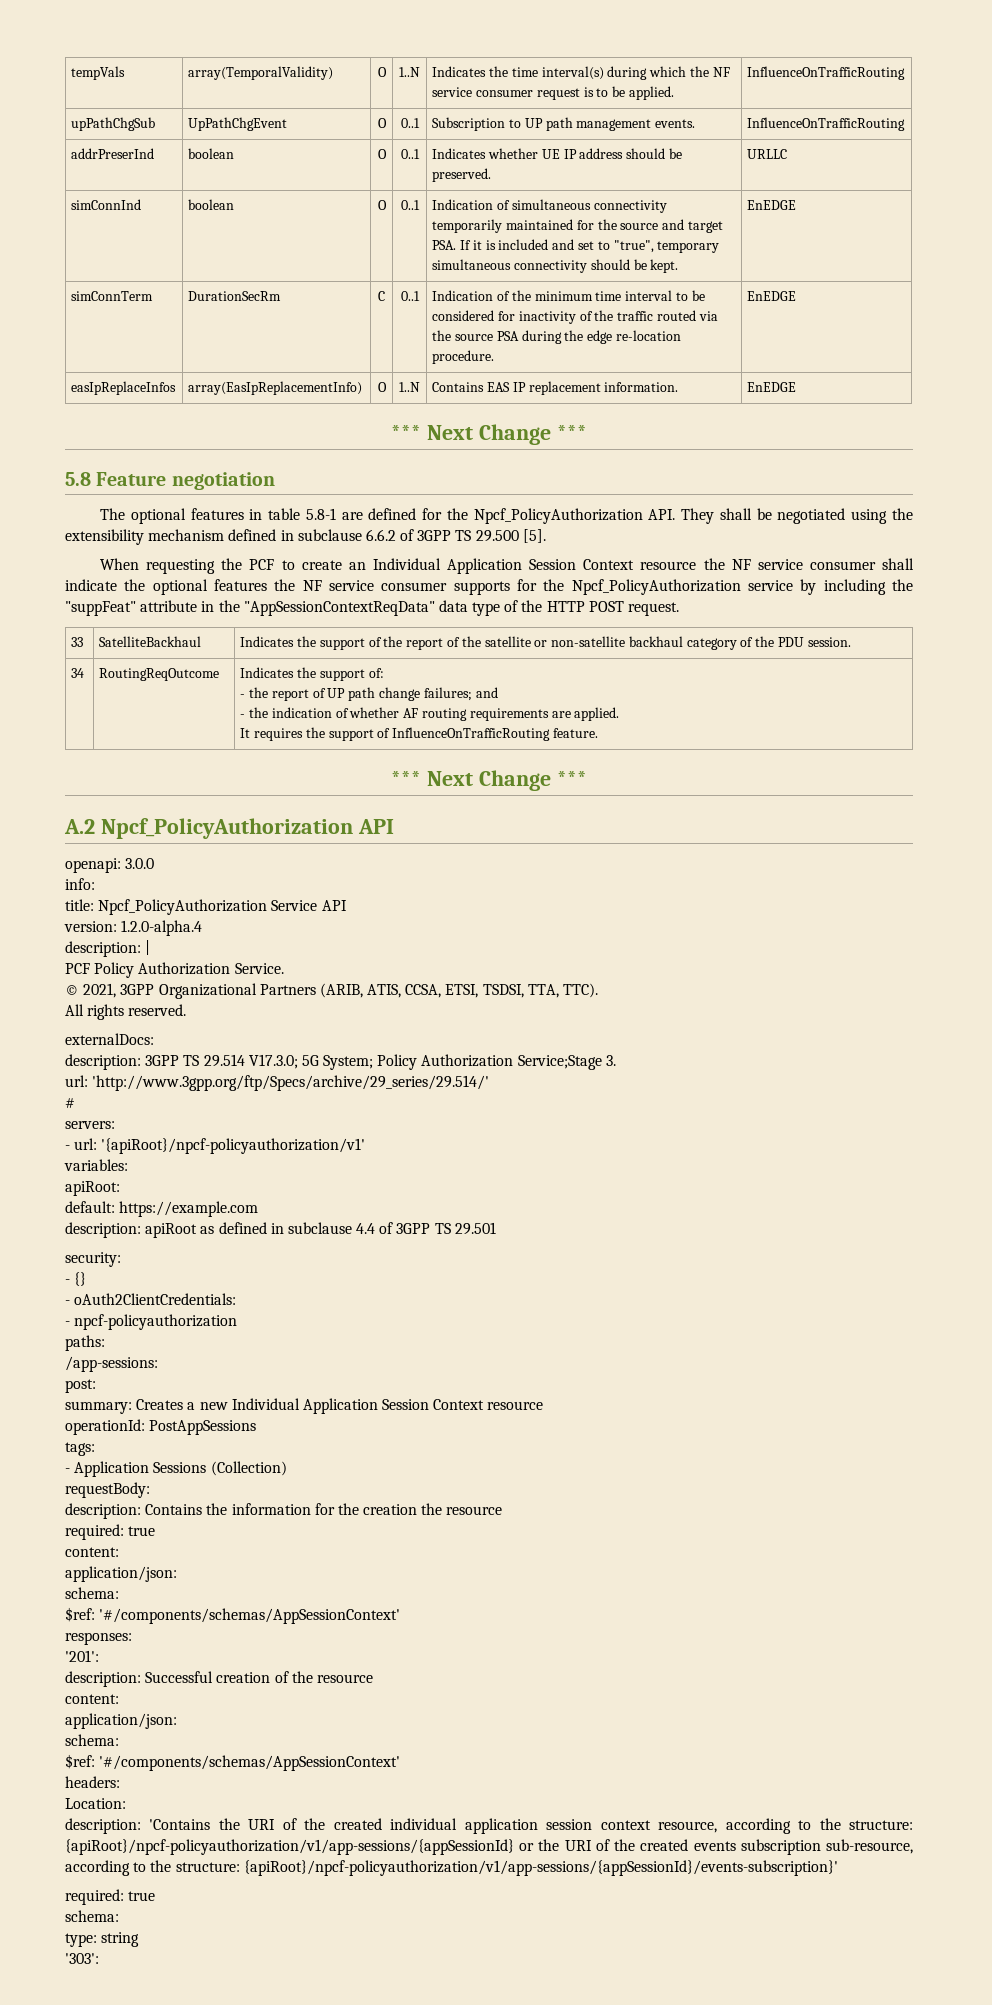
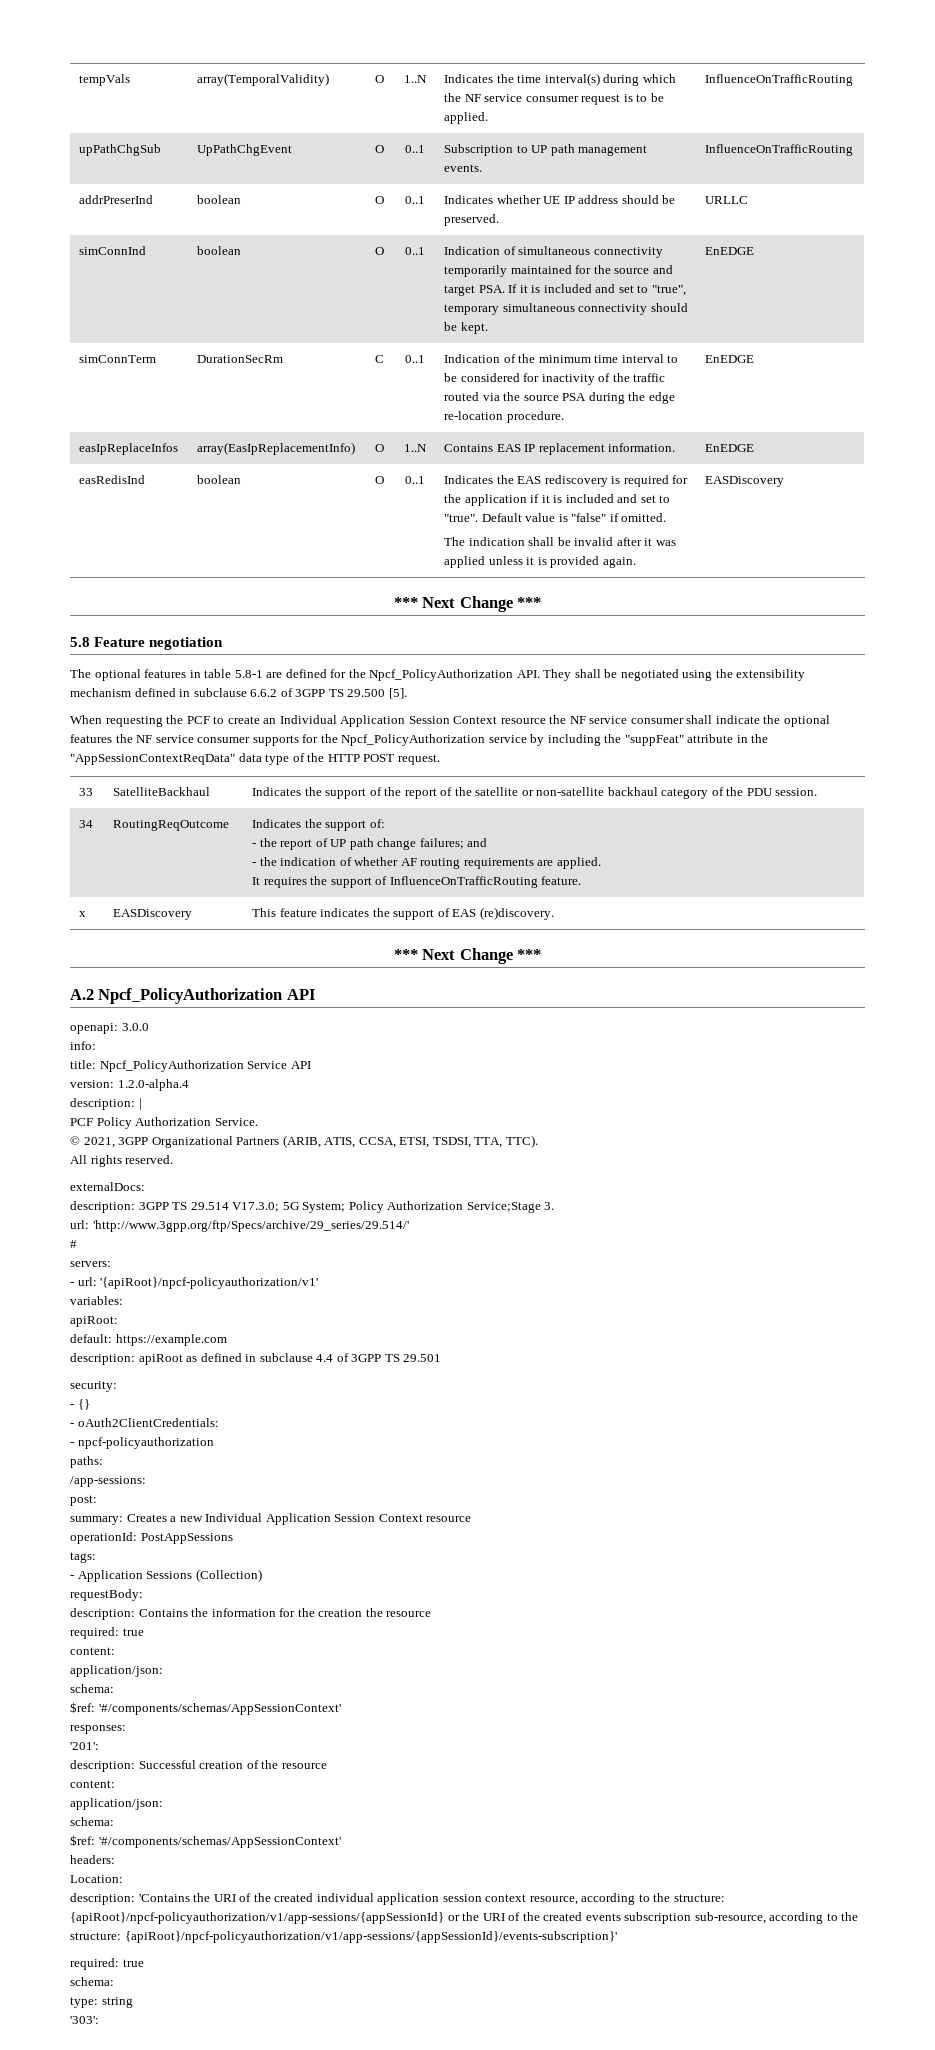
+ easRedisInd | boolean | O | 0..1 | Indicates the EAS rediscovery is required for the application if it is included and set to "true". Default value is "false" if omitted.
+ The indication shall be invalid after it was applied unless it is provided again. | EASDiscovery
+ x | EASDiscovery | This feature indicates the support of EAS (re)discovery.

